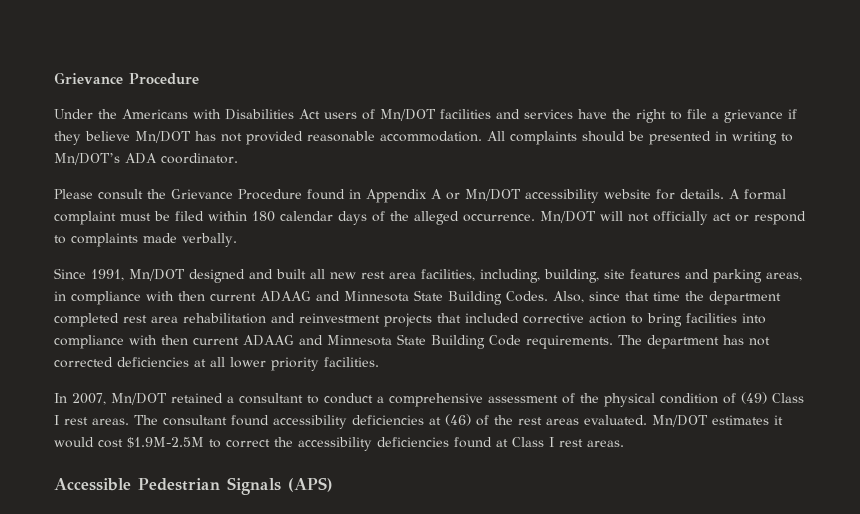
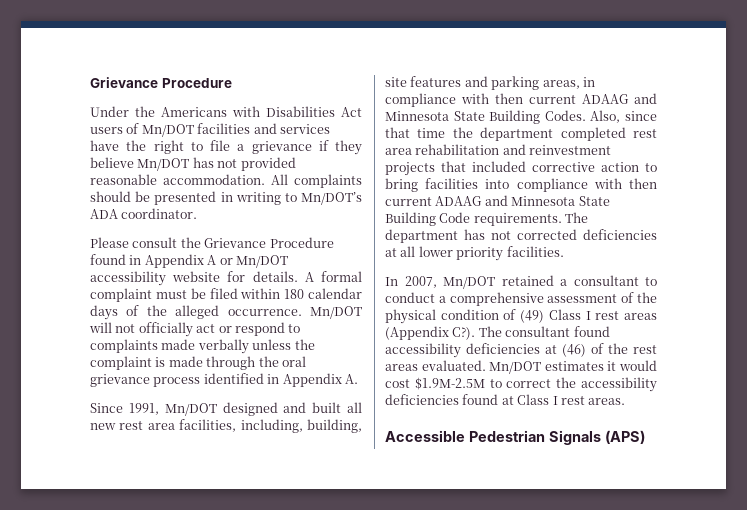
- Mn/DOT will not officially act or respond to complaints made verbally.
+ Mn/DOT will not officially act or respond to complaints made verbally unless the complaint is made through the oral grievance process identified in Appendix A.
- In 2007, Mn/DOT retained a consultant to conduct a comprehensive assessment of the physical condition of (49) Class I rest areas. The consultant found accessibility deficiencies at (46) of the rest areas evaluated.
+ In 2007, Mn/DOT retained a consultant to conduct a comprehensive assessment of the physical condition of (49) Class I rest areas (Appendix C?). The consultant found accessibility deficiencies at (46) of the rest areas evaluated.

